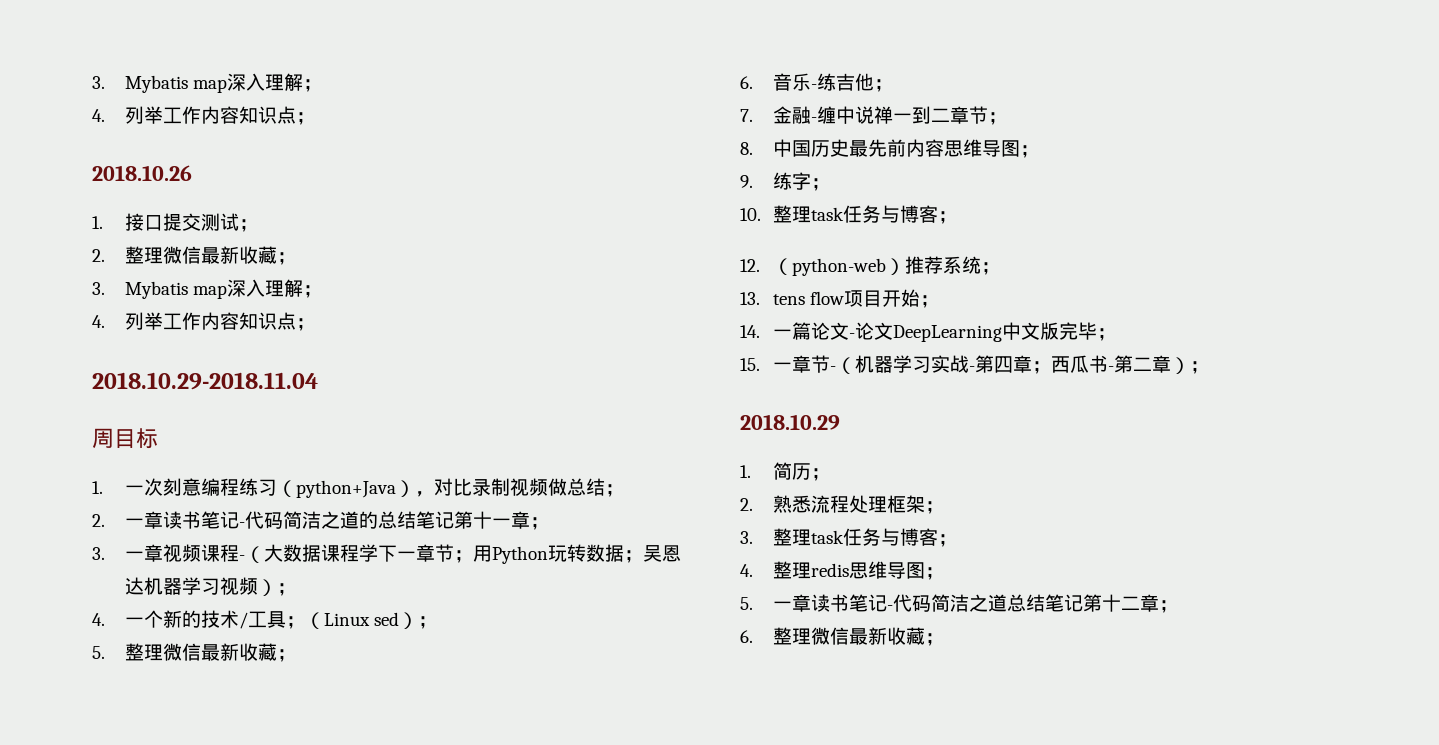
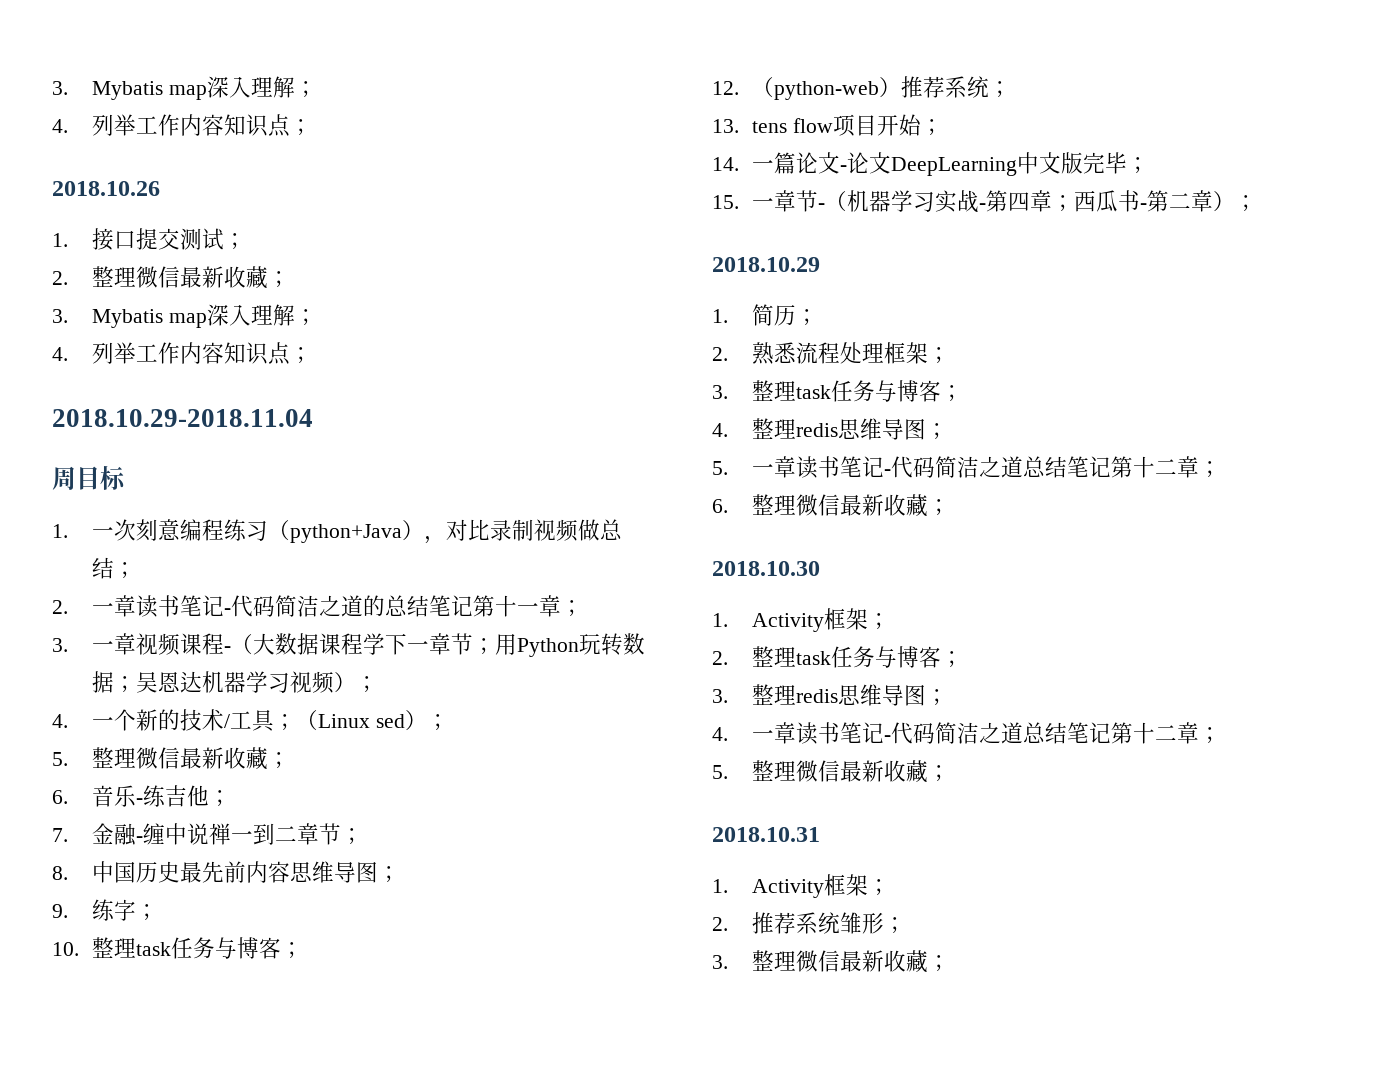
+ 2018.10.30
+ 1. Activity框架；
+ 2.整理task任务与博客；
+ 3.整理redis思维导图；
+ 4.一章读书笔记-代码简洁之道总结笔记第十二章；
+ 5.整理微信最新收藏；
+ 2018.10.31
+ 1. Activity框架；
+ 2.推荐系统雏形；
+ 3.整理微信最新收藏；

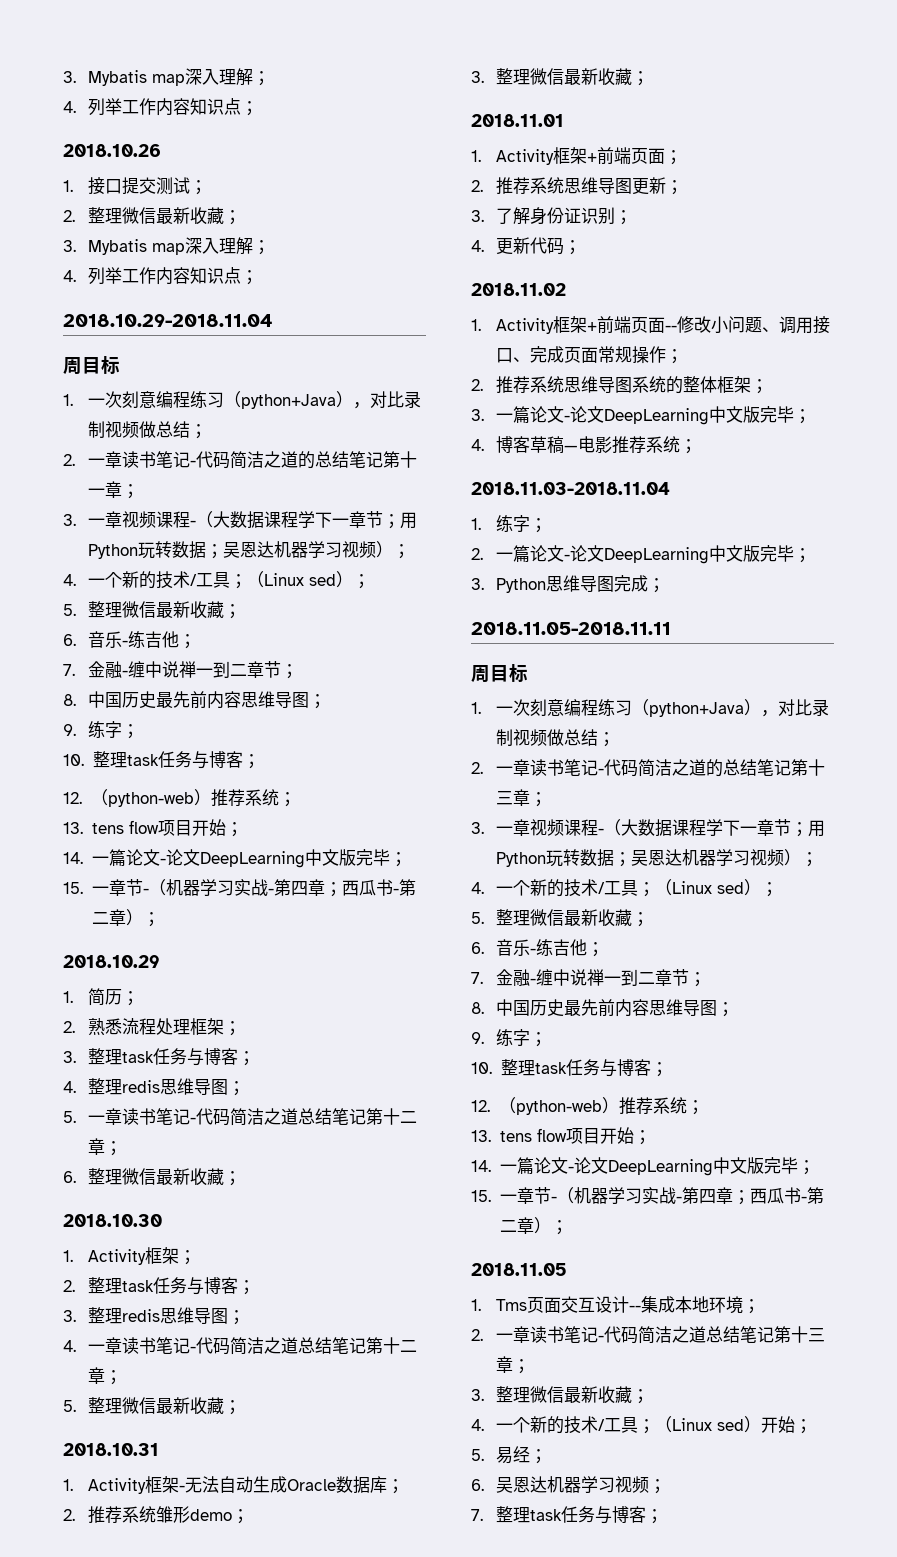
  2018.10.31
- 1. Activity框架；
+ 1. Activity框架-无法自动生成Oracle数据库；
- 2.推荐系统雏形；
+ 2.推荐系统雏形demo；
  3.整理微信最新收藏；
+ 2018.11.01
+ 1. Activity框架+前端页面；
+ 2.推荐系统思维导图更新；
+ 3.了解身份证识别；
+ 4.更新代码；
+ 2018.11.02
+ 1. Activity框架+前端页面--修改小问题、调用接口、完成页面常规操作；
+ 2.推荐系统思维导图系统的整体框架；
+ 3.一篇论文-论文DeepLearning中文版完毕；
+ 4.博客草稿—电影推荐系统；
+ 2018.11.03-2018.11.04
+ 1.练字；
+ 2.一篇论文-论文DeepLearning中文版完毕；
+ 3. Python思维导图完成；
+ 2018.11.05-2018.11.11
+ 周目标
+ 1.一次刻意编程练习（python+Java），对比录制视频做总结；
+ 2.一章读书笔记-代码简洁之道的总结笔记第十三章；
+ 3.一章视频课程-（大数据课程学下一章节；用Python玩转数据；吴恩达机器学习视频）；
+ 4.一个新的技术/工具；（Linux sed）；
+ 5.整理微信最新收藏；
+ 6.音乐-练吉他；
+ 7.金融-缠中说禅一到二章节；
+ 8.中国历史最先前内容思维导图；
+ 9.练字；
+ 10.整理task任务与博客；
+ 12.（python-web）推荐系统；
+ 13. tens flow项目开始；
+ 14.一篇论文-论文DeepLearning中文版完毕；
+ 15.一章节-（机器学习实战-第四章；西瓜书-第二章）；
+ 2018.11.05
+ 1. Tms页面交互设计--集成本地环境；
+ 2.一章读书笔记-代码简洁之道总结笔记第十三章；
+ 3.整理微信最新收藏；
+ 4.一个新的技术/工具；（Linux sed）开始；
+ 5.易经；
+ 6.吴恩达机器学习视频；
+ 7.整理task任务与博客；

